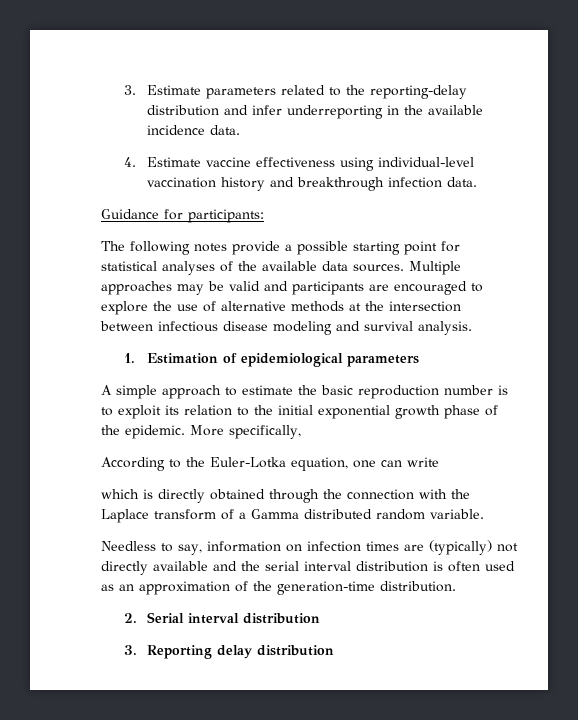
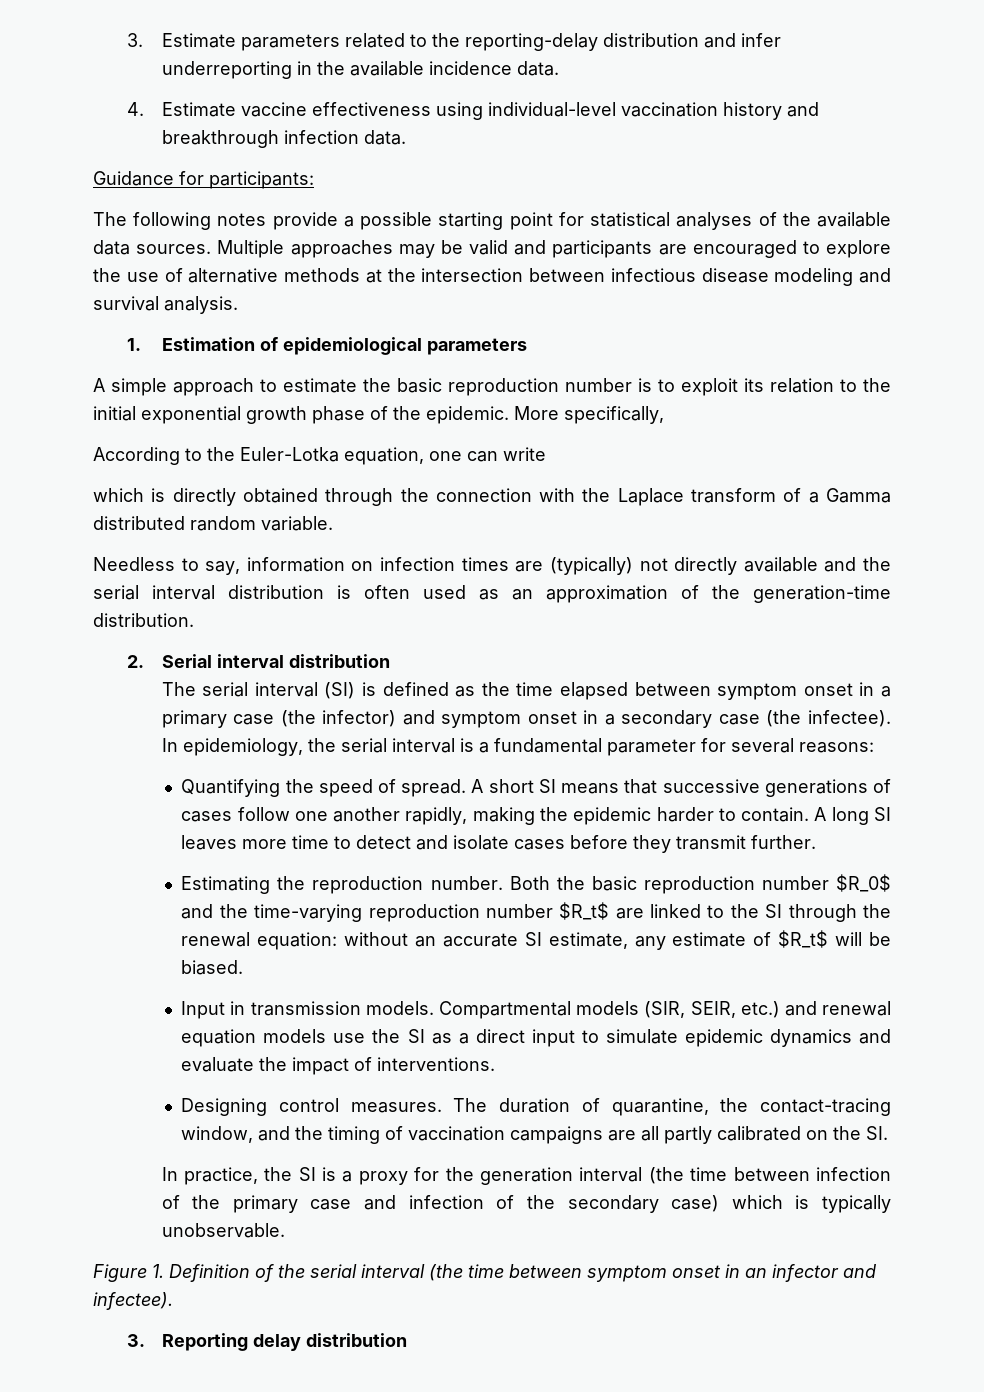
+ The serial interval (SI) is defined as the time elapsed between symptom onset in a primary case (the infector) and symptom onset in a secondary case (the infectee). In epidemiology, the serial interval is a fundamental parameter for several reasons:
+ Quantifying the speed of spread. A short SI means that successive generations of cases follow one another rapidly, making the epidemic harder to contain. A long SI leaves more time to detect and isolate cases before they transmit further.
+ Estimating the reproduction number. Both the basic reproduction number $R_0$ and the time-varying reproduction number $R_t$ are linked to the SI through the renewal equation: without an accurate SI estimate, any estimate of $R_t$ will be biased.
+ Input in transmission models. Compartmental models (SIR, SEIR, etc.) and renewal equation models use the SI as a direct input to simulate epidemic dynamics and evaluate the impact of interventions.
+ Designing control measures. The duration of quarantine, the contact-tracing window, and the timing of vaccination campaigns are all partly calibrated on the SI.
+ In practice, the SI is a proxy for the generation interval (the time between infection of the primary case and infection of the secondary case) which is typically unobservable.
+ Figure 1. Definition of the serial interval (the time between symptom onset in an infector and infectee).

